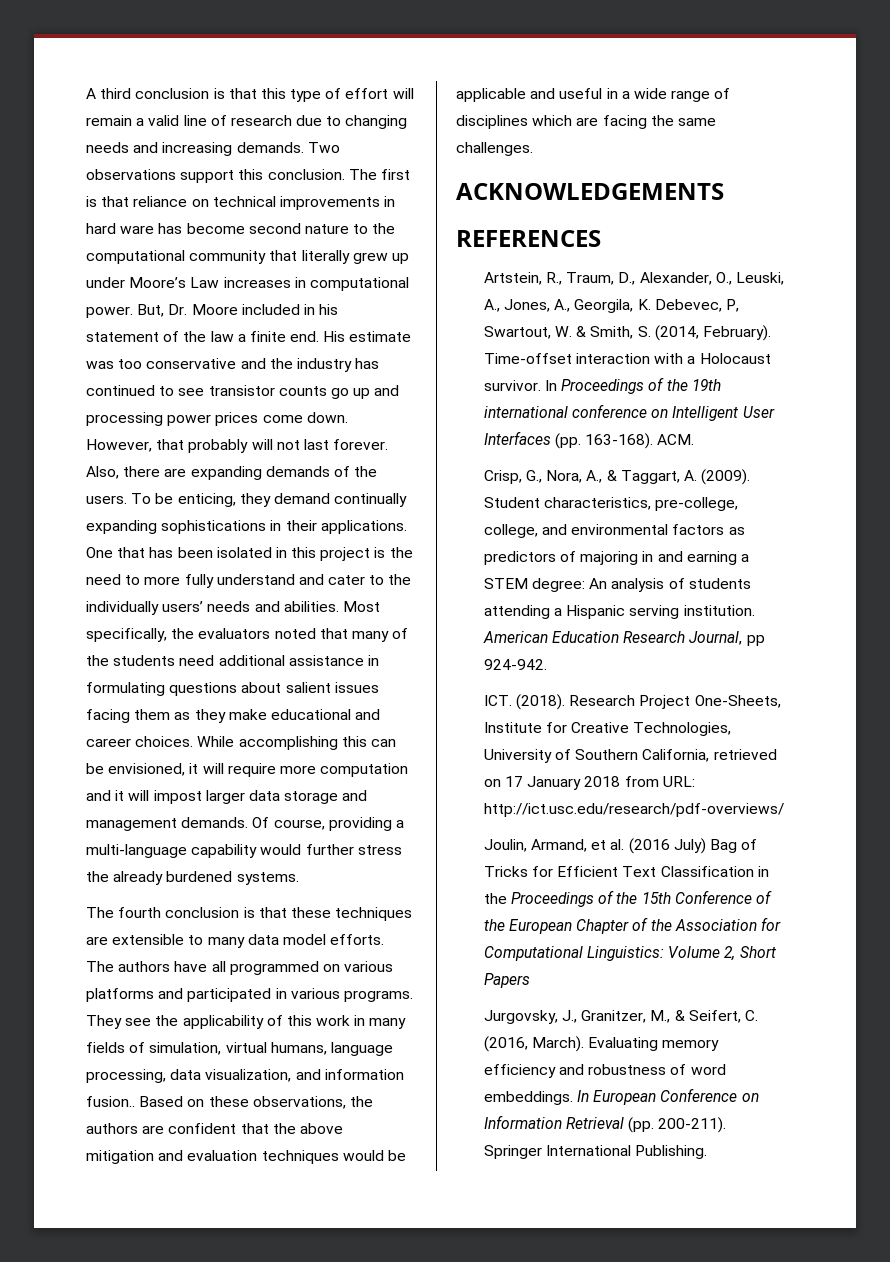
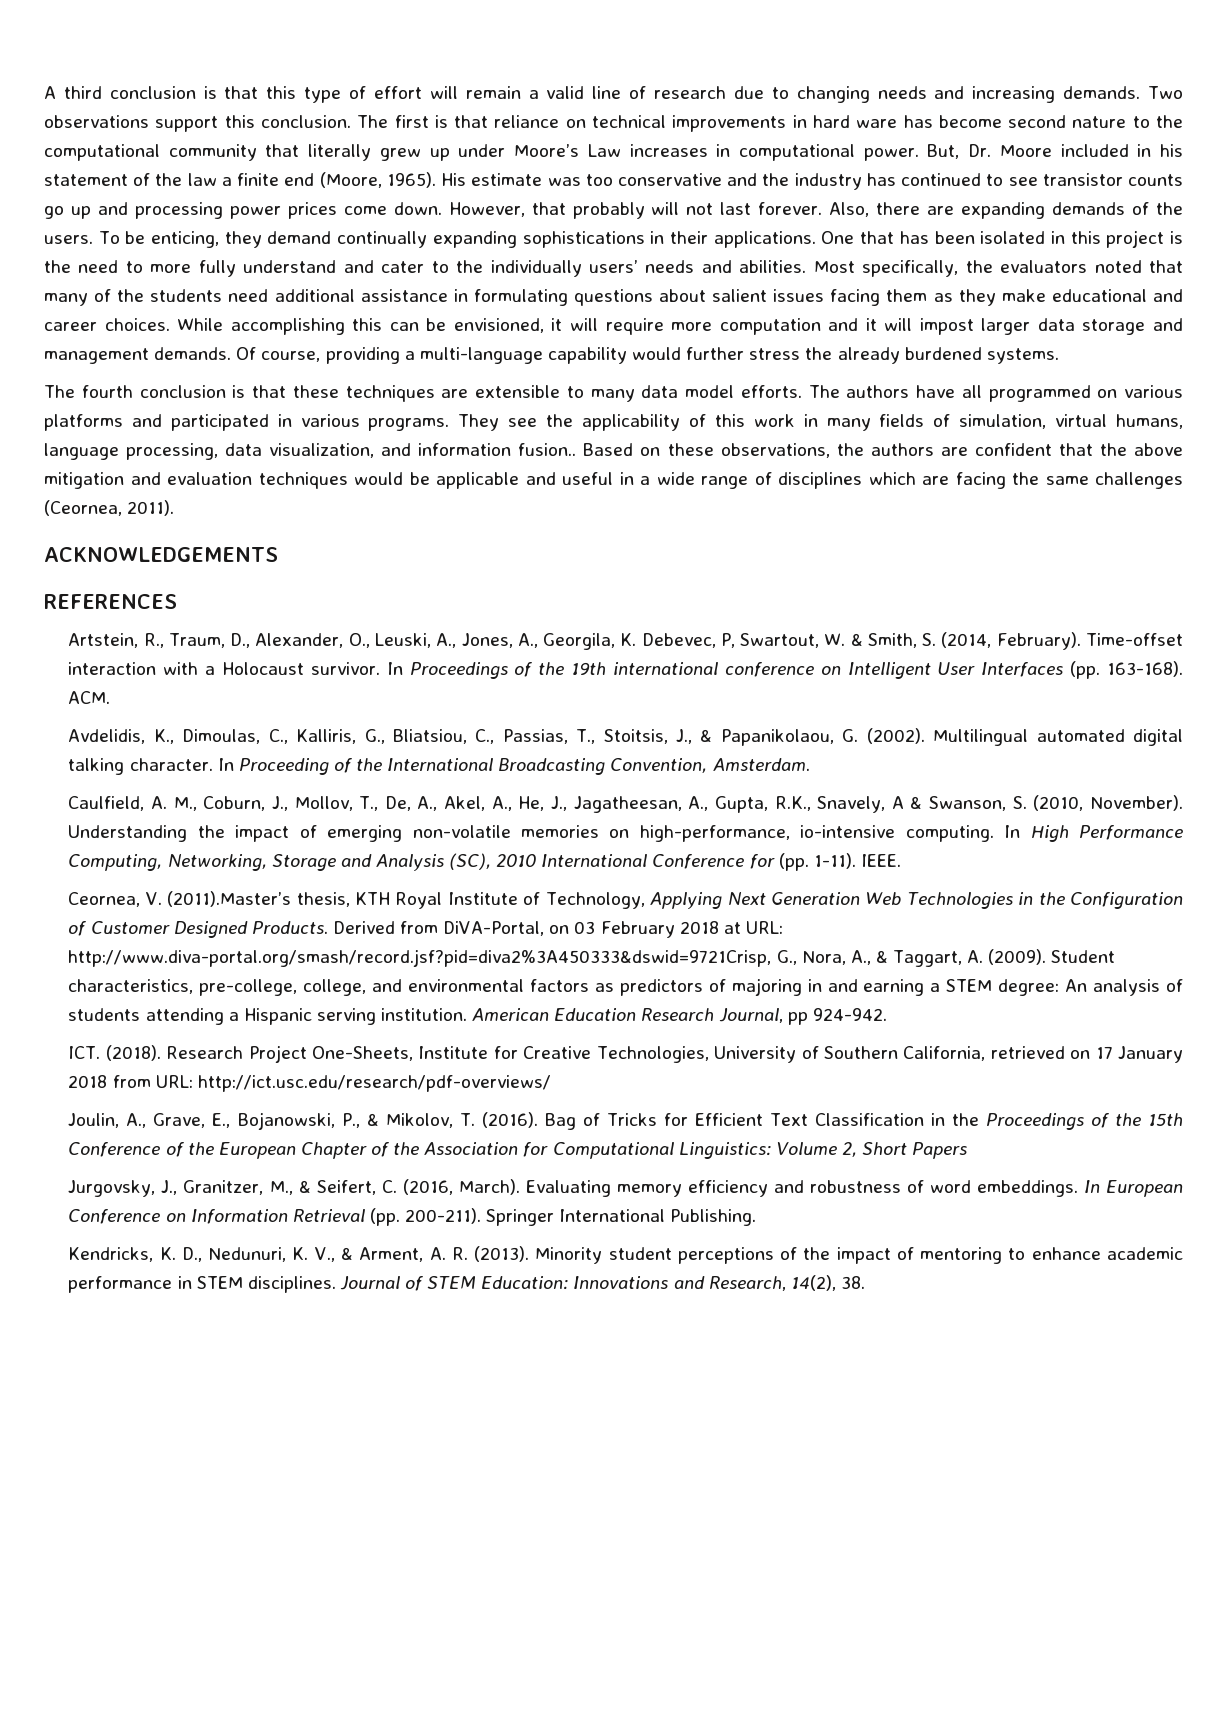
- But, Dr. Moore included in his statement of the law a finite end.
+ But, Dr. Moore included in his statement of the law a finite end (Moore, 1965).
- Based on these observations, the authors are confident that the above mitigation and evaluation techniques would be applicable and useful in a wide range of disciplines which are facing the same challenges.
+ Based on these observations, the authors are confident that the above mitigation and evaluation techniques would be applicable and useful in a wide range of disciplines which are facing the same challenges (Ceornea, 2011).
- Crisp, G., Nora, A., & Taggart, A. (2009).
+ Avdelidis, K., Dimoulas, C., Kalliris, G., Bliatsiou, C., Passias, T., Stoitsis, J., & Papanikolaou, G. (2002). Multilingual automated digital talking character. In Proceeding of the International Broadcasting Convention, Amsterdam.
+ Caulfield, A. M., Coburn, J., Mollov, T., De, A., Akel, A., He, J., Jagatheesan, A., Gupta, R.K., Snavely, A & Swanson, S. (2010, November). Understanding the impact of emerging non-volatile memories on high-performance, io-intensive computing. In High Performance Computing, Networking, Storage and Analysis (SC), 2010 International Conference for (pp. 1-11). IEEE.
+ Ceornea, V. (2011).Master’s thesis, KTH Royal Institute of Technology, Applying Next Generation Web Technologies in the Configuration of Customer Designed Products. Derived from DiVA-Portal, on 03 February 2018 at URL: http://www.diva-portal.org/smash/record.jsf?pid=diva2%3A450333&dswid=9721Crisp, G., Nora, A., & Taggart, A. (2009).
- Joulin, Armand, et al. (2016 July) Bag of Tricks for Efficient Text Classification in the Proceedings of the 15th Conference of the European Chapter of the Association for Computational Linguistics: Volume 2, Short Papers
+ Joulin, A., Grave, E., Bojanowski, P., & Mikolov, T. (2016). Bag of Tricks for Efficient Text Classification in the Proceedings of the 15th Conference of the European Chapter of the Association for Computational Linguistics: Volume 2, Short Papers
+ Kendricks, K. D., Nedunuri, K. V., & Arment, A. R. (2013). Minority student perceptions of the impact of mentoring to enhance academic performance in STEM disciplines. Journal of STEM Education: Innovations and Research, 14(2), 38.

